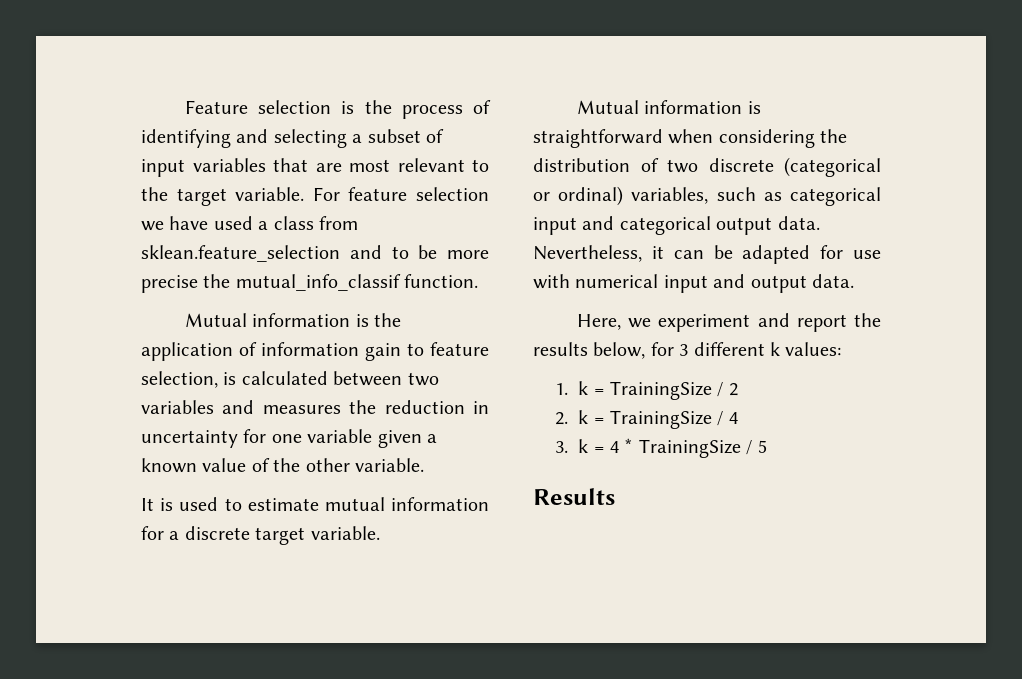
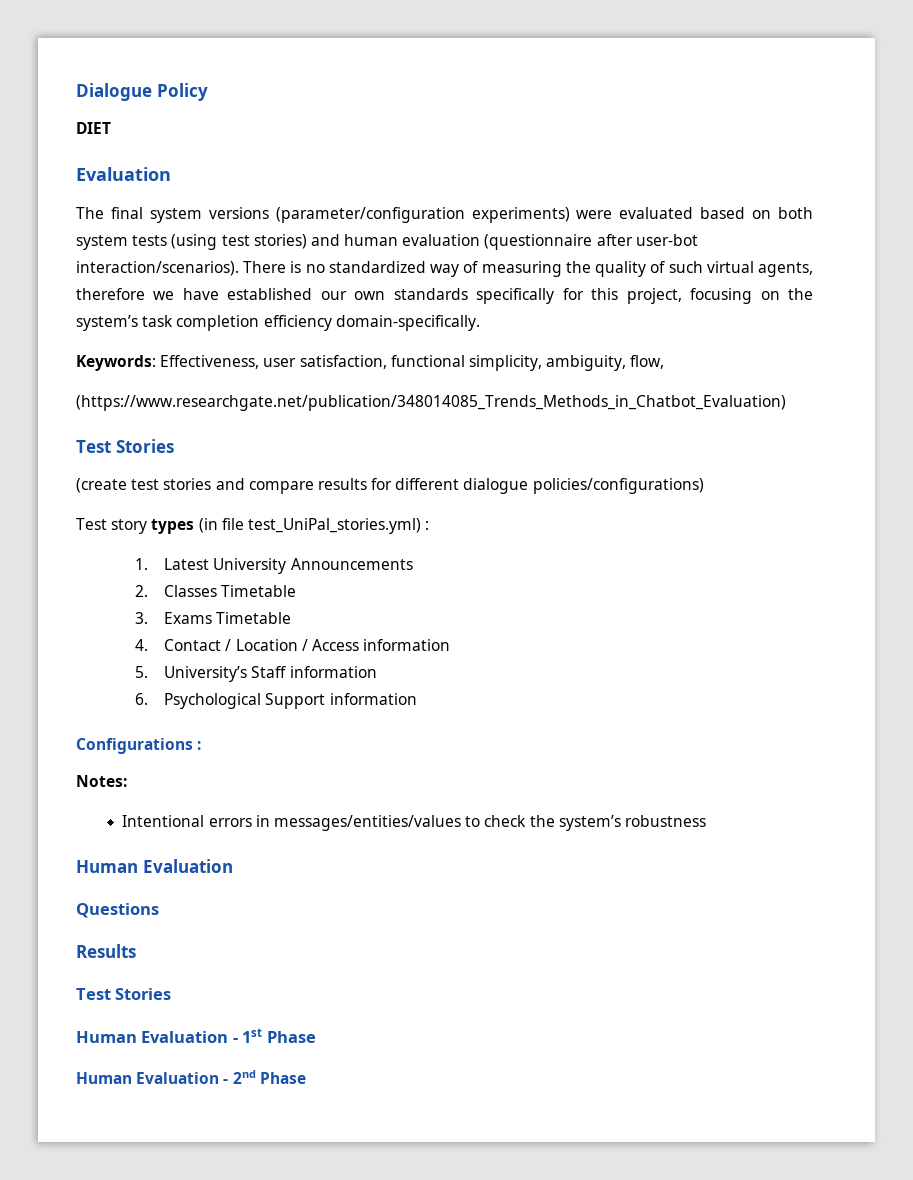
- Feature selection is the process of identifying and selecting a subset of input variables that are most relevant to the target variable. For feature selection we have used a class from sklean.feature_selection and to be more precise the mutual_info_classif function.
- Mutual information is the application of information gain to feature selection, is calculated between two variables and measures the reduction in uncertainty for one variable given a known value of the other variable.
- It is used to estimate mutual information for a discrete target variable.
- Mutual information is straightforward when considering the distribution of two discrete (categorical or ordinal) variables, such as categorical input and categorical output data. Nevertheless, it can be adapted for use with numerical input and output data.
- Here, we experiment and report the results below, for 3 different k values:
- 1. k = TrainingSize / 2
- 2. k = TrainingSize / 4
- 3. k = 4 * TrainingSize / 5
+ Dialogue Policy
+ DIET
+ Evaluation
+ The final system versions (parameter/configuration experiments) were evaluated based on both system tests (using test stories) and human evaluation (questionnaire after user-bot interaction/scenarios). There is no standardized way of measuring the quality of such virtual agents, therefore we have established our own standards specifically for this project, focusing on the system’s task completion efficiency domain-specifically.
+ Keywords: Effectiveness, user satisfaction, functional simplicity, ambiguity, flow,
+ (https://www.researchgate.net/publication/348014085_Trends_Methods_in_Chatbot_Evaluation)
+ Test Stories
+ (create test stories and compare results for different dialogue policies/configurations)
+ Test story types (in file test_UniPal_stories.yml) :
+ 1. Latest University Announcements
+ 2. Classes Timetable
+ 3. Exams Timetable
+ 4. Contact / Location / Access information
+ 5. University’s Staff information
+ 6. Psychological Support information
+ Configurations :
+ Notes:
+ Intentional errors in messages/entities/values to check the system’s robustness
+ Human Evaluation
+ Questions
  Results
+ Test Stories
+ Human Evaluation - 1st Phase
+ Human Evaluation - 2nd Phase

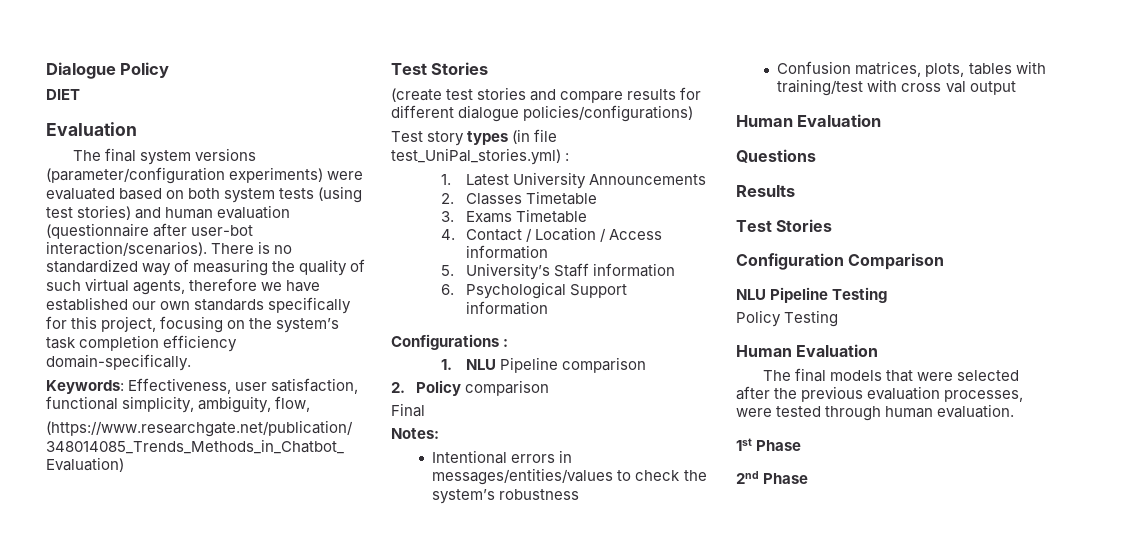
+ 1. NLU Pipeline comparison
+ 2. Policy comparison
+ Final
+ Confusion matrices, plots, tables with training/test with cross val output
- Human Evaluation - 1st Phase
+ Configuration Comparison
+ NLU Pipeline Testing
+ Policy Testing
+ Human Evaluation
+ The final models that were selected after the previous evaluation processes, were tested through human evaluation.
+ 1st Phase
- Human Evaluation - 2nd Phase
+ 2nd Phase

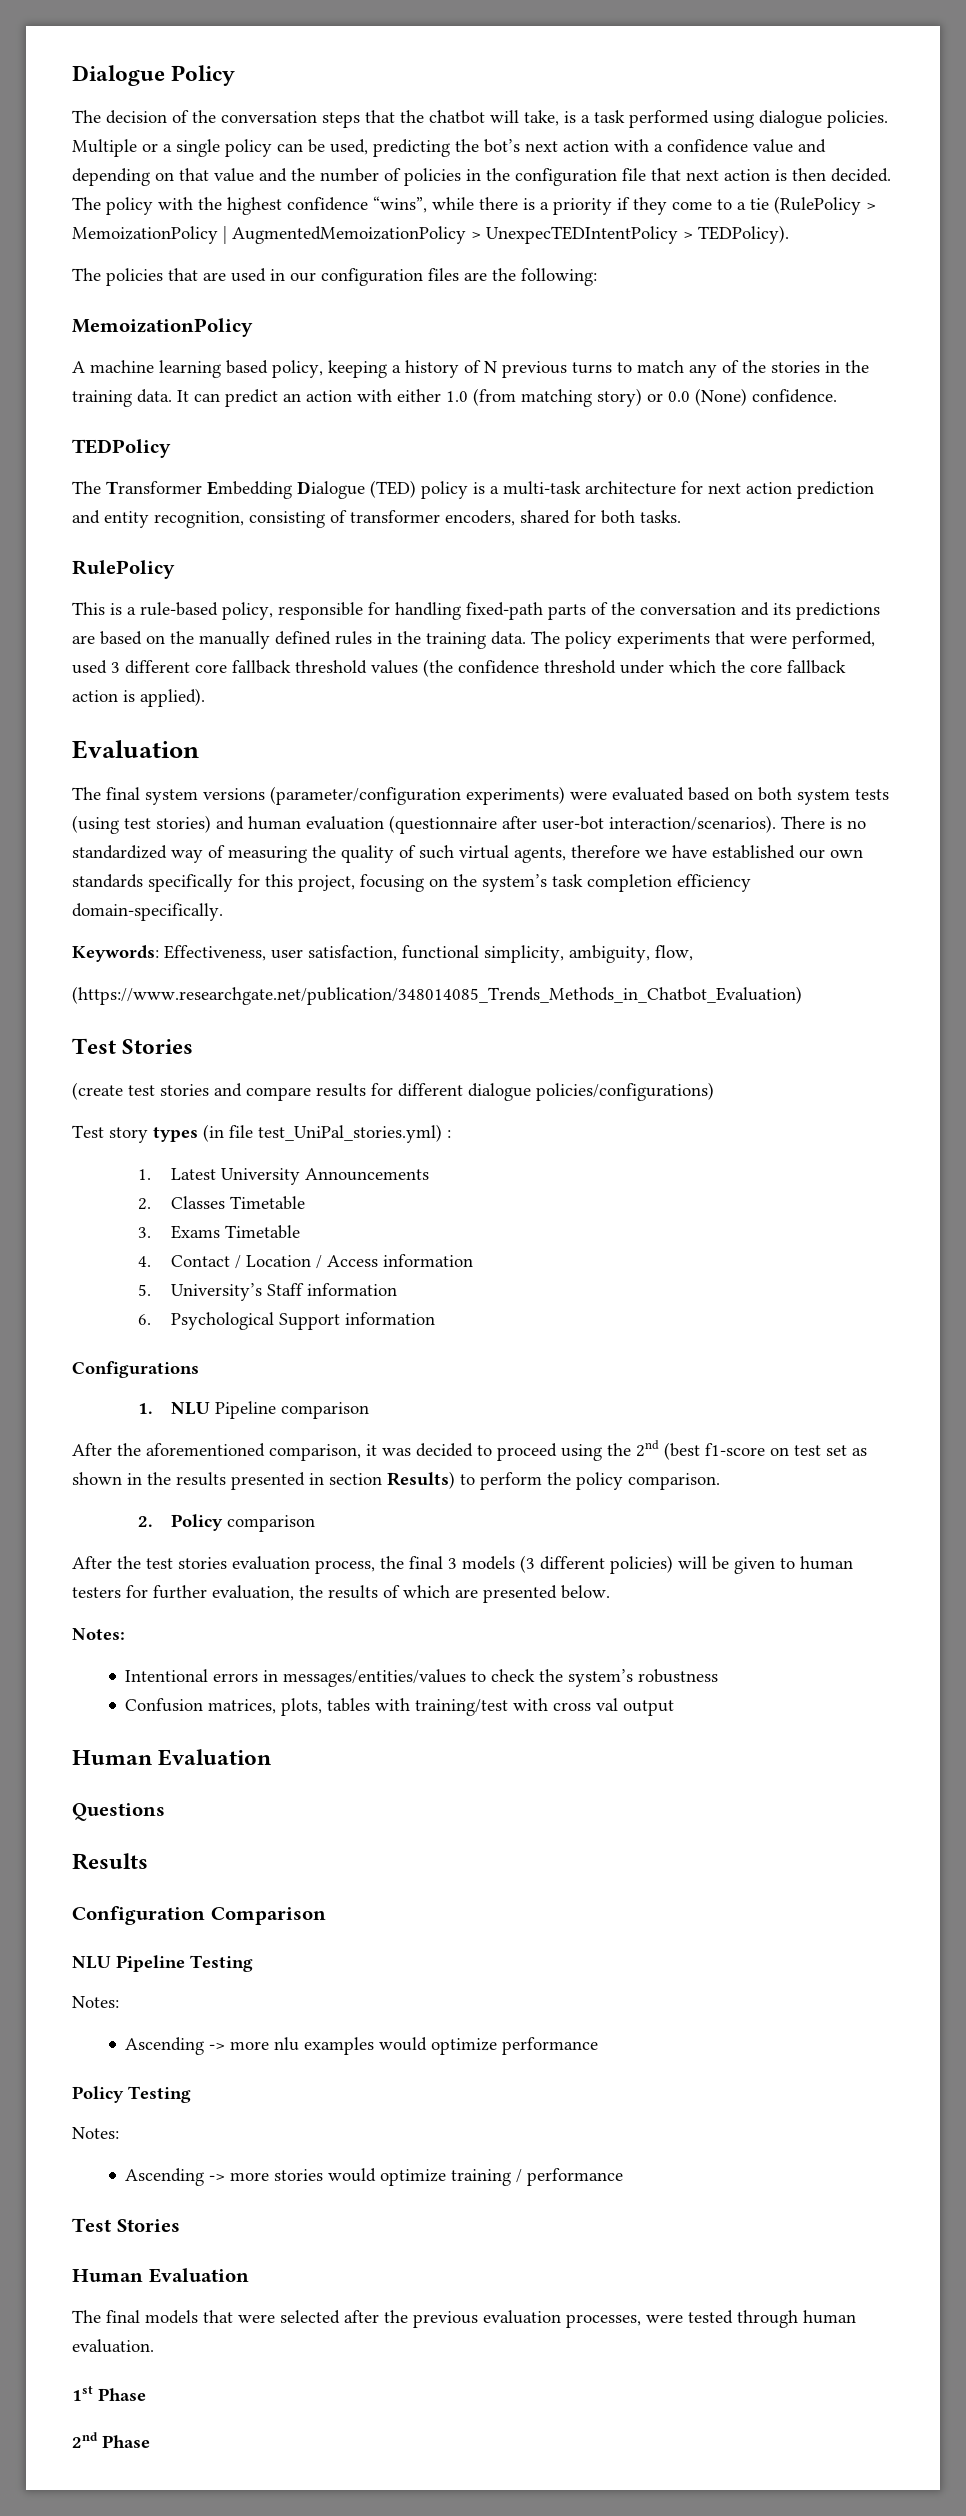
- DIET
+ The decision of the conversation steps that the chatbot will take, is a task performed using dialogue policies. Multiple or a single policy can be used, predicting the bot’s next action with a confidence value and depending on that value and the number of policies in the configuration file that next action is then decided. The policy with the highest confidence “wins”, while there is a priority if they come to a tie (RulePolicy > MemoizationPolicy | AugmentedMemoizationPolicy > UnexpecTEDIntentPolicy > TEDPolicy).
+ The policies that are used in our configuration files are the following:
+ MemoizationPolicy
+ A machine learning based policy, keeping a history of N previous turns to match any of the stories in the training data. It can predict an action with either 1.0 (from matching story) or 0.0 (None) confidence.
+ TEDPolicy
+ The Transformer Embedding Dialogue (TED) policy is a multi-task architecture for next action prediction and entity recognition, consisting of transformer encoders, shared for both tasks.
+ RulePolicy
+ This is a rule-based policy, responsible for handling fixed-path parts of the conversation and its predictions are based on the manually defined rules in the training data. The policy experiments that were performed, used 3 different core fallback threshold values (the confidence threshold under which the core fallback action is applied).
- Configurations :
+ Configurations
+ After the aforementioned comparison, it was decided to proceed using the 2nd (best f1-score on test set as shown in the results presented in section Results) to perform the policy comparison.
  2. Policy comparison
- Final
+ After the test stories evaluation process, the final 3 models (3 different policies) will be given to human testers for further evaluation, the results of which are presented below.
  Results
- Test Stories
  NLU Pipeline Testing
+ Notes:
+ Ascending -> more nlu examples would optimize performance
  Policy Testing
+ Notes:
+ Ascending -> more stories would optimize training / performance
+ Test Stories

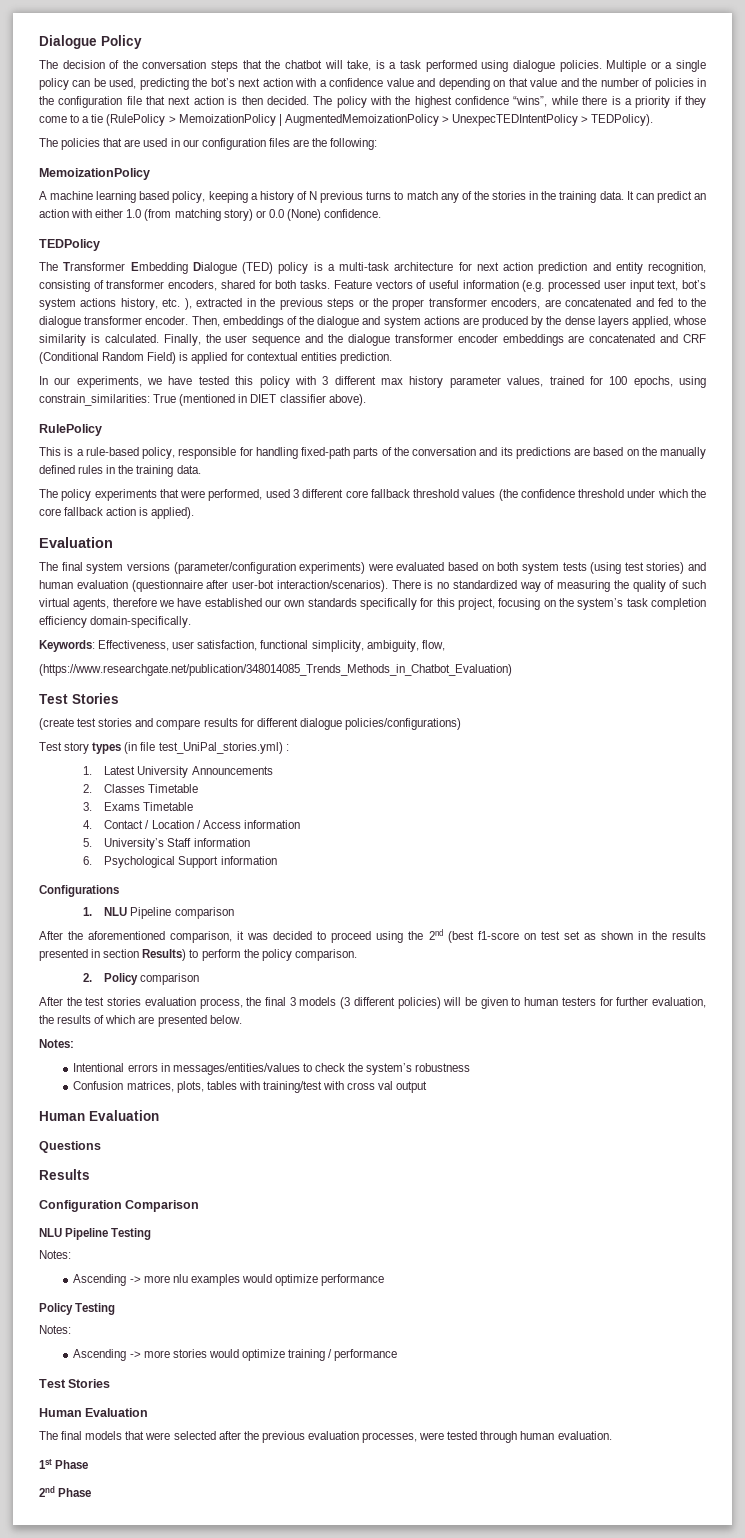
+ Feature vectors of useful information (e.g. processed user input text, bot’s system actions history, etc. ), extracted in the previous steps or the proper transformer encoders, are concatenated and fed to the dialogue transformer encoder. Then, embeddings of the dialogue and system actions are produced by the dense layers applied, whose similarity is calculated. Finally, the user sequence and the dialogue transformer encoder embeddings are concatenated and CRF (Conditional Random Field) is applied for contextual entities prediction.
+ In our experiments, we have tested this policy with 3 different max history parameter values, trained for 100 epochs, using constrain_similarities: True (mentioned in DIET classifier above).
- This is a rule-based policy, responsible for handling fixed-path parts of the conversation and its predictions are based on the manually defined rules in the training data. The policy experiments that were performed, used 3 different core fallback threshold values (the confidence threshold under which the core fallback action is applied).
+ This is a rule-based policy, responsible for handling fixed-path parts of the conversation and its predictions are based on the manually defined rules in the training data.
+ The policy experiments that were performed, used 3 different core fallback threshold values (the confidence threshold under which the core fallback action is applied).

